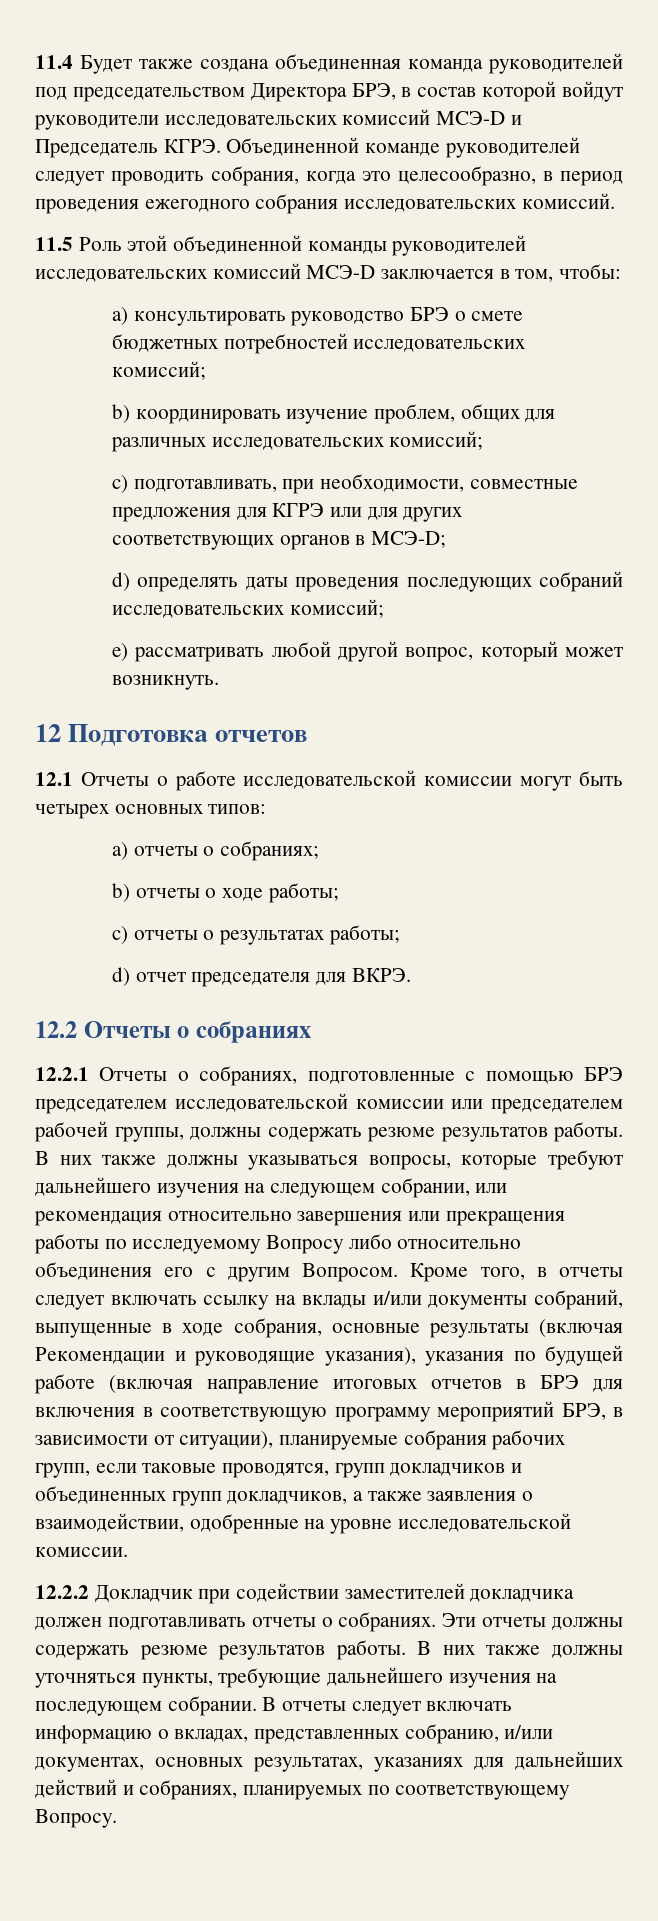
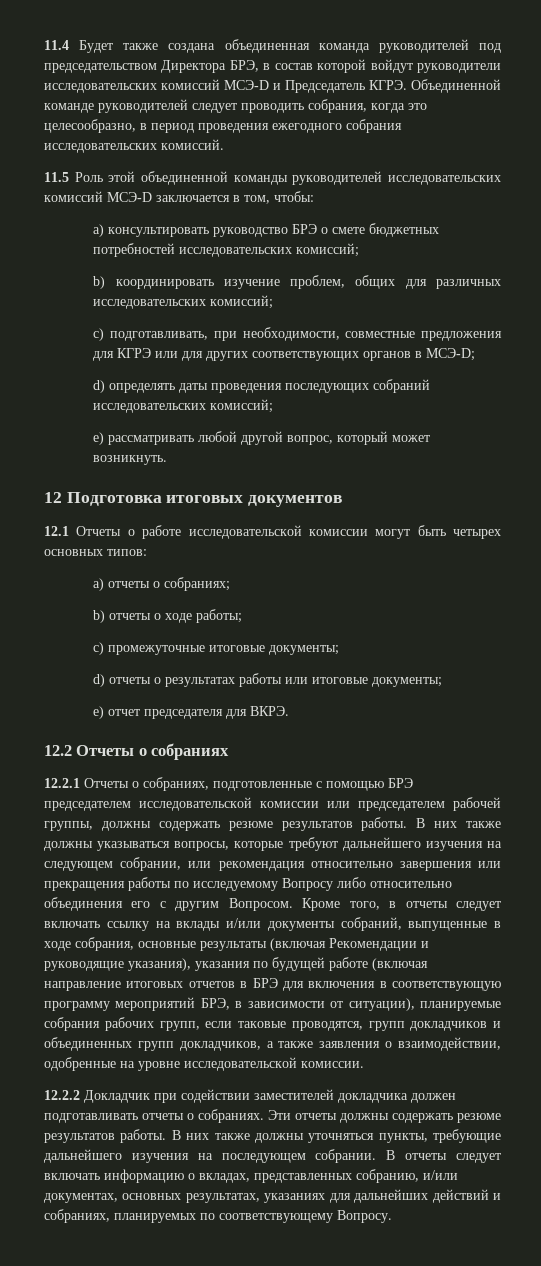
- 12 Подготовка отчетов
+ 12 Подготовка итоговых документов
- c) отчеты о результатах работы;
- d) отчет председателя для ВКРЭ.
+ c) промежуточные итоговые документы;
+ d) отчеты о результатах работы или итоговые документы;
+ e) отчет председателя для ВКРЭ.

